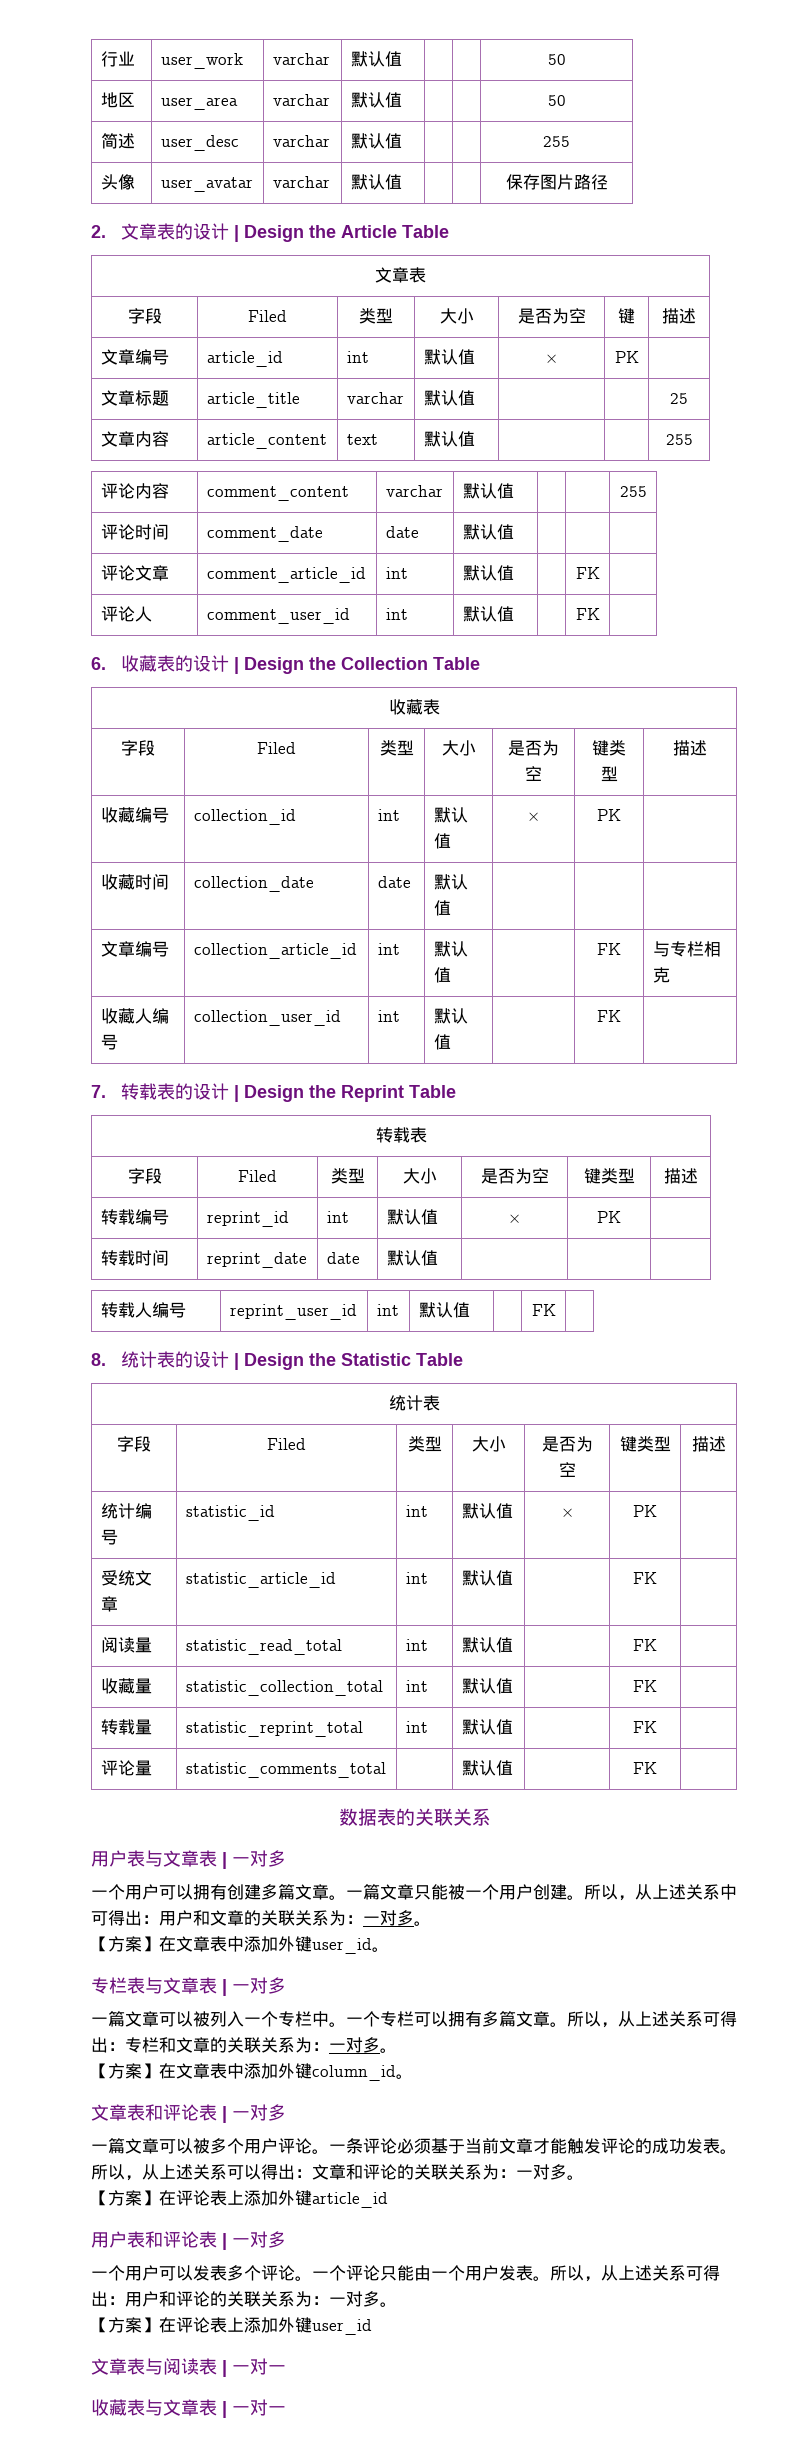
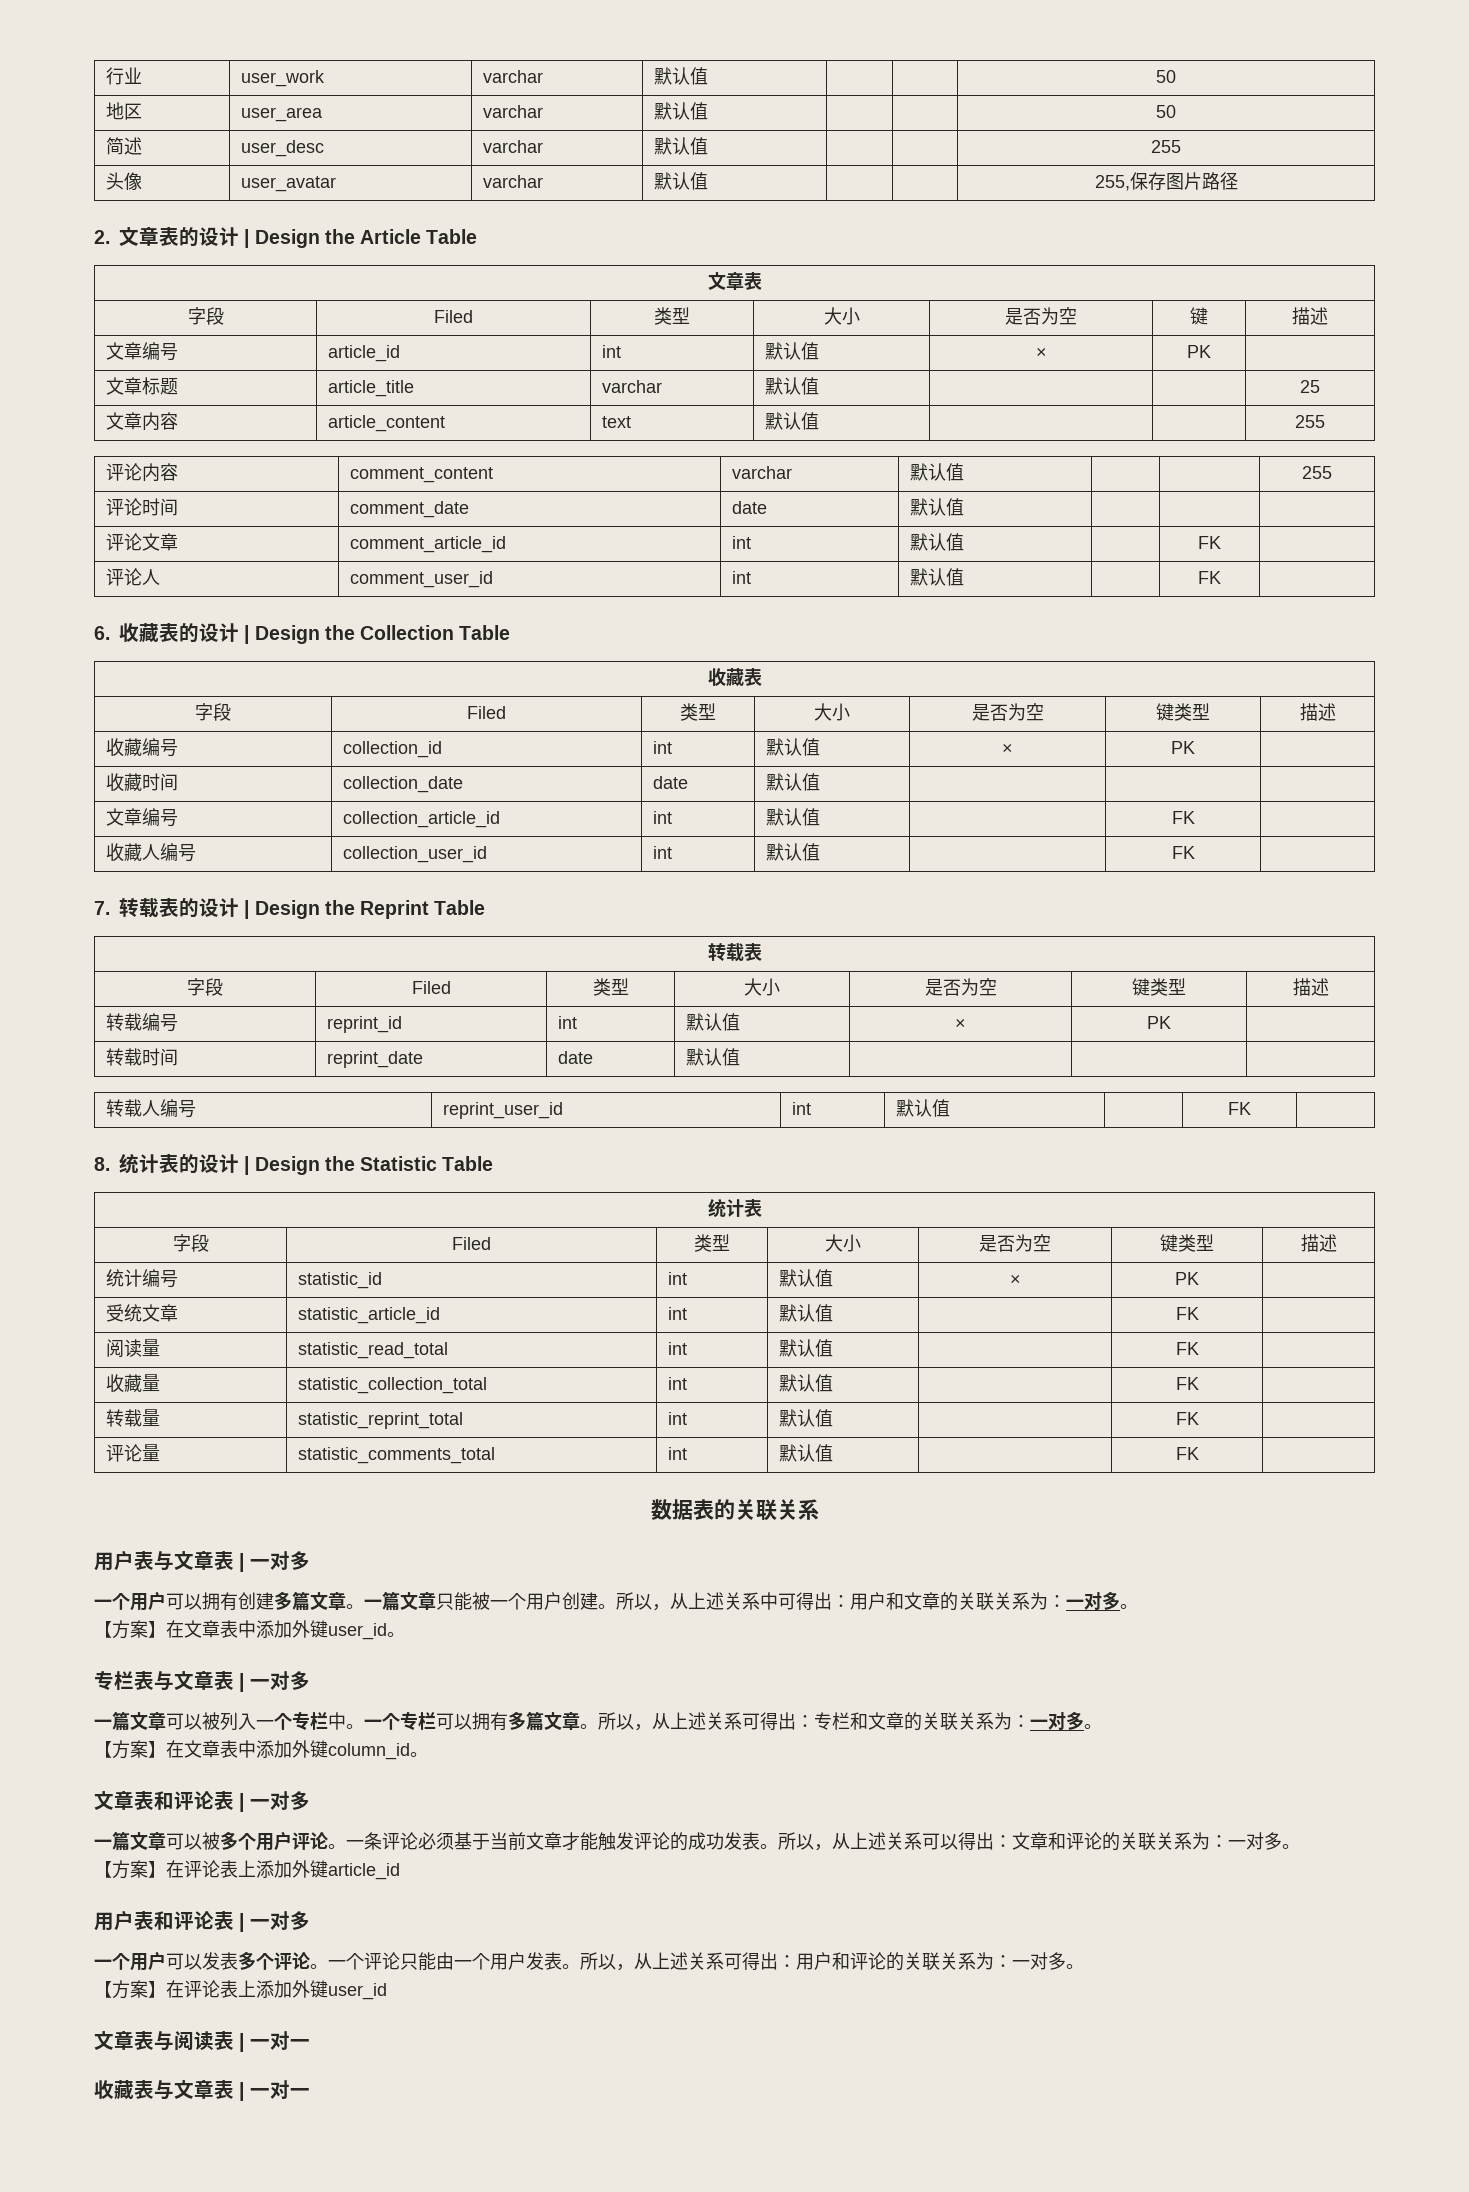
- 头像 | user_avatar | varchar | 默认值 | | | 保存图片路径
+ 头像 | user_avatar | varchar | 默认值 | | | 255,保存图片路径
- 文章编号 | collection_article_id | int | 默认值 | | FK | 与专栏相克
+ 文章编号 | collection_article_id | int | 默认值 | | FK |
- 评论量 | statistic_comments_total | | 默认值 | | FK |
+ 评论量 | statistic_comments_total | int | 默认值 | | FK |

